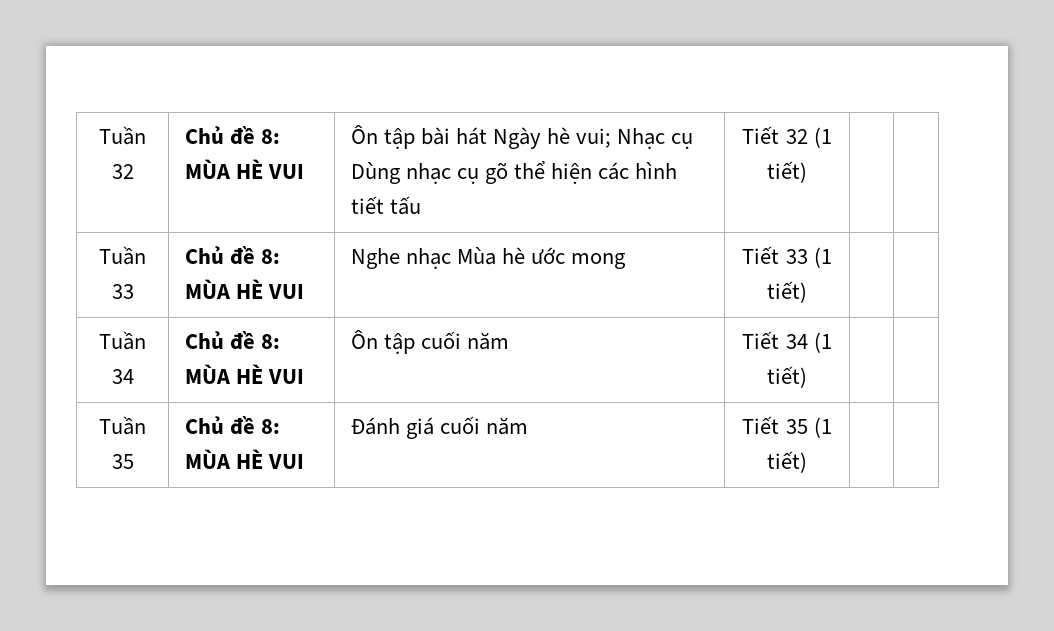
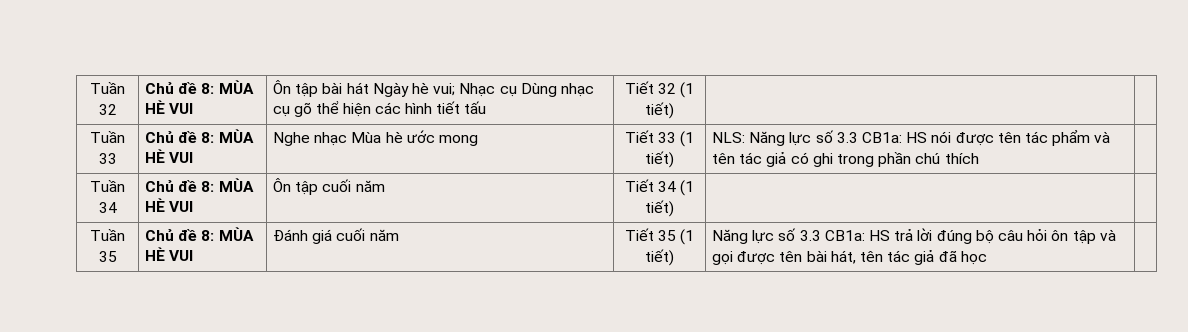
- Tuần 33 | Chủ đề 8: MÙA HÈ VUI | Nghe nhạc Mùa hè ước mong | Tiết 33 (1 tiết) | |
+ Tuần 33 | Chủ đề 8: MÙA HÈ VUI | Nghe nhạc Mùa hè ước mong | Tiết 33 (1 tiết) | NLS: Năng lực số 3.3 CB1a: HS nói được tên tác phẩm và tên tác giả có ghi trong phần chú thích |
+ Năng lực số 3.3 CB1a: HS trả lời đúng bộ câu hỏi ôn tập và gọi được tên bài hát, tên tác giả đã học

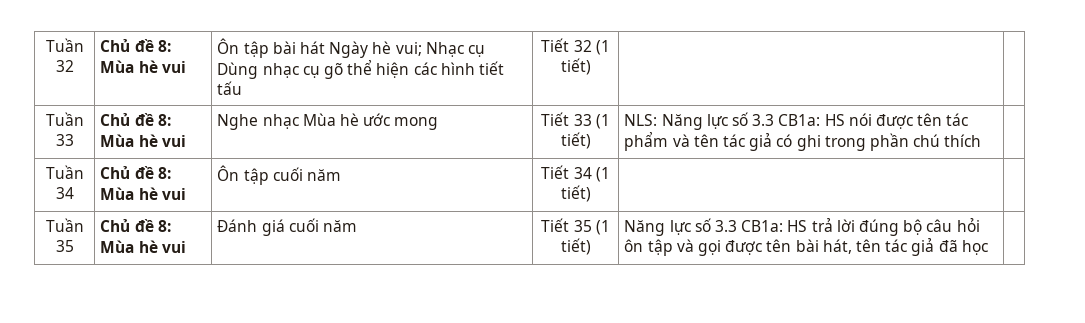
- Tuần 32 | Chủ đề 8: MÙA HÈ VUI | Ôn tập bài hát Ngày hè vui; Nhạc cụ Dùng nhạc cụ gõ thể hiện các hình tiết tấu | Tiết 32 (1 tiết) | |
+ Tuần 32 | Chủ đề 8: Mùa hè vui | Ôn tập bài hát Ngày hè vui; Nhạc cụ Dùng nhạc cụ gõ thể hiện các hình tiết tấu | Tiết 32 (1 tiết) | |
- Tuần 33 | Chủ đề 8: MÙA HÈ VUI | Nghe nhạc Mùa hè ước mong | Tiết 33 (1 tiết) | NLS: Năng lực số 3.3 CB1a: HS nói được tên tác phẩm và tên tác giả có ghi trong phần chú thích |
+ Tuần 33 | Chủ đề 8: Mùa hè vui | Nghe nhạc Mùa hè ước mong | Tiết 33 (1 tiết) | NLS: Năng lực số 3.3 CB1a: HS nói được tên tác phẩm và tên tác giả có ghi trong phần chú thích |
- Tuần 34 | Chủ đề 8: MÙA HÈ VUI | Ôn tập cuối năm | Tiết 34 (1 tiết) | |
+ Tuần 34 | Chủ đề 8: Mùa hè vui | Ôn tập cuối năm | Tiết 34 (1 tiết) | |
- Tuần 35 | Chủ đề 8: MÙA HÈ VUI
+ Tuần 35 | Chủ đề 8: Mùa hè vui

